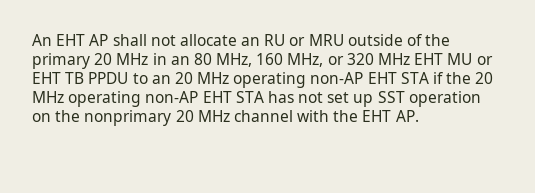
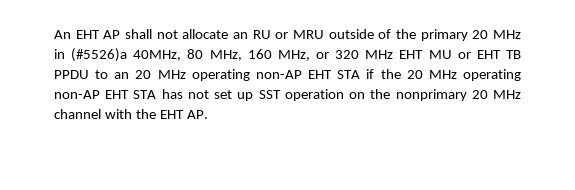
- An EHT AP shall not allocate an RU or MRU outside of the primary 20 MHz in an 80 MHz, 160 MHz, or 320 MHz EHT MU or EHT TB PPDU to an 20 MHz operating non-AP EHT STA if the 20 MHz operating non-AP EHT STA has not set up SST operation on the nonprimary 20 MHz channel with the EHT AP.
+ An EHT AP shall not allocate an RU or MRU outside of the primary 20 MHz in (#5526)a 40MHz, 80 MHz, 160 MHz, or 320 MHz EHT MU or EHT TB PPDU to an 20 MHz operating non-AP EHT STA if the 20 MHz operating non-AP EHT STA has not set up SST operation on the nonprimary 20 MHz channel with the EHT AP.

